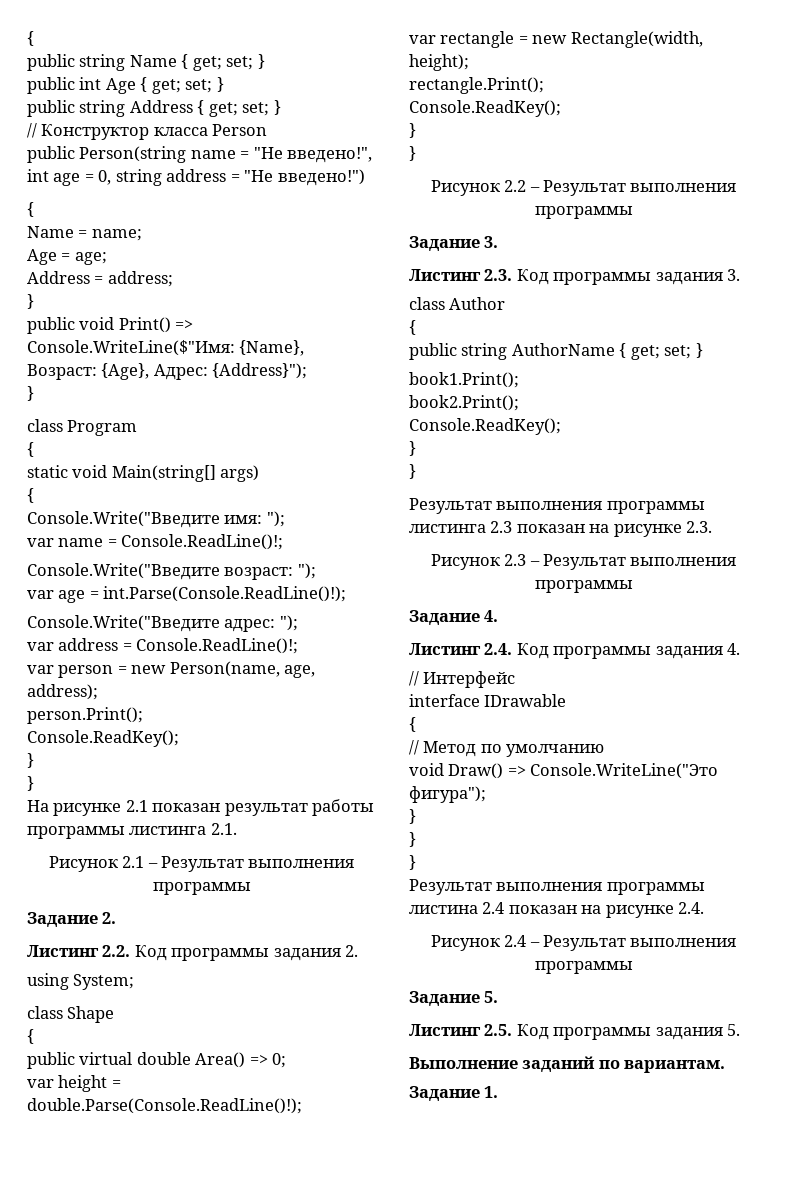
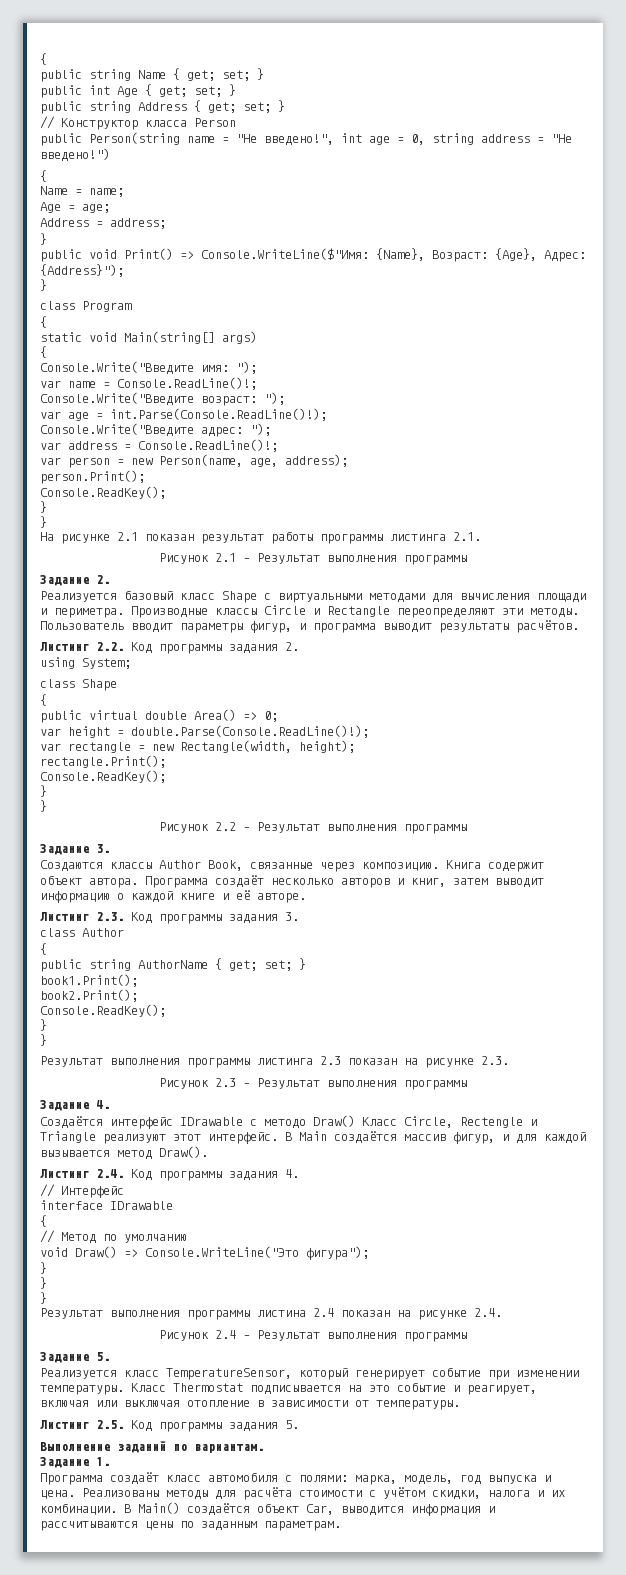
+ Реализуется базовый класс Shape с виртуальными методами для вычисления площади и периметра. Производные классы Circle и Rectangle переопределяют эти методы. Пользователь вводит параметры фигур, и программа выводит результаты расчётов.
+ Создаются классы Author Book, связанные через композицию. Книга содержит объект автора. Программа создаёт несколько авторов и книг, затем выводит информацию о каждой книге и её авторе.
+ Создаётся интерфейс IDrawable с методо Draw() Класс Circle, Rectengle и Triangle реализуют этот интерфейс. В Main создаётся массив фигур, и для каждой вызывается метод Draw().
+ Реализуется класс TemperatureSensor, который генерирует событие при изменении температуры. Класс Thermostat подписывается на это событие и реагирует, включая или выключая отопление в зависимости от температуры.
+ Программа создаёт класс автомобиля с полями: марка, модель, год выпуска и цена. Реализованы методы для расчёта стоимости с учётом скидки, налога и их комбинации. В Main() создаётся объект Car, выводится информация и рассчитываются цены по заданным параметрам.

